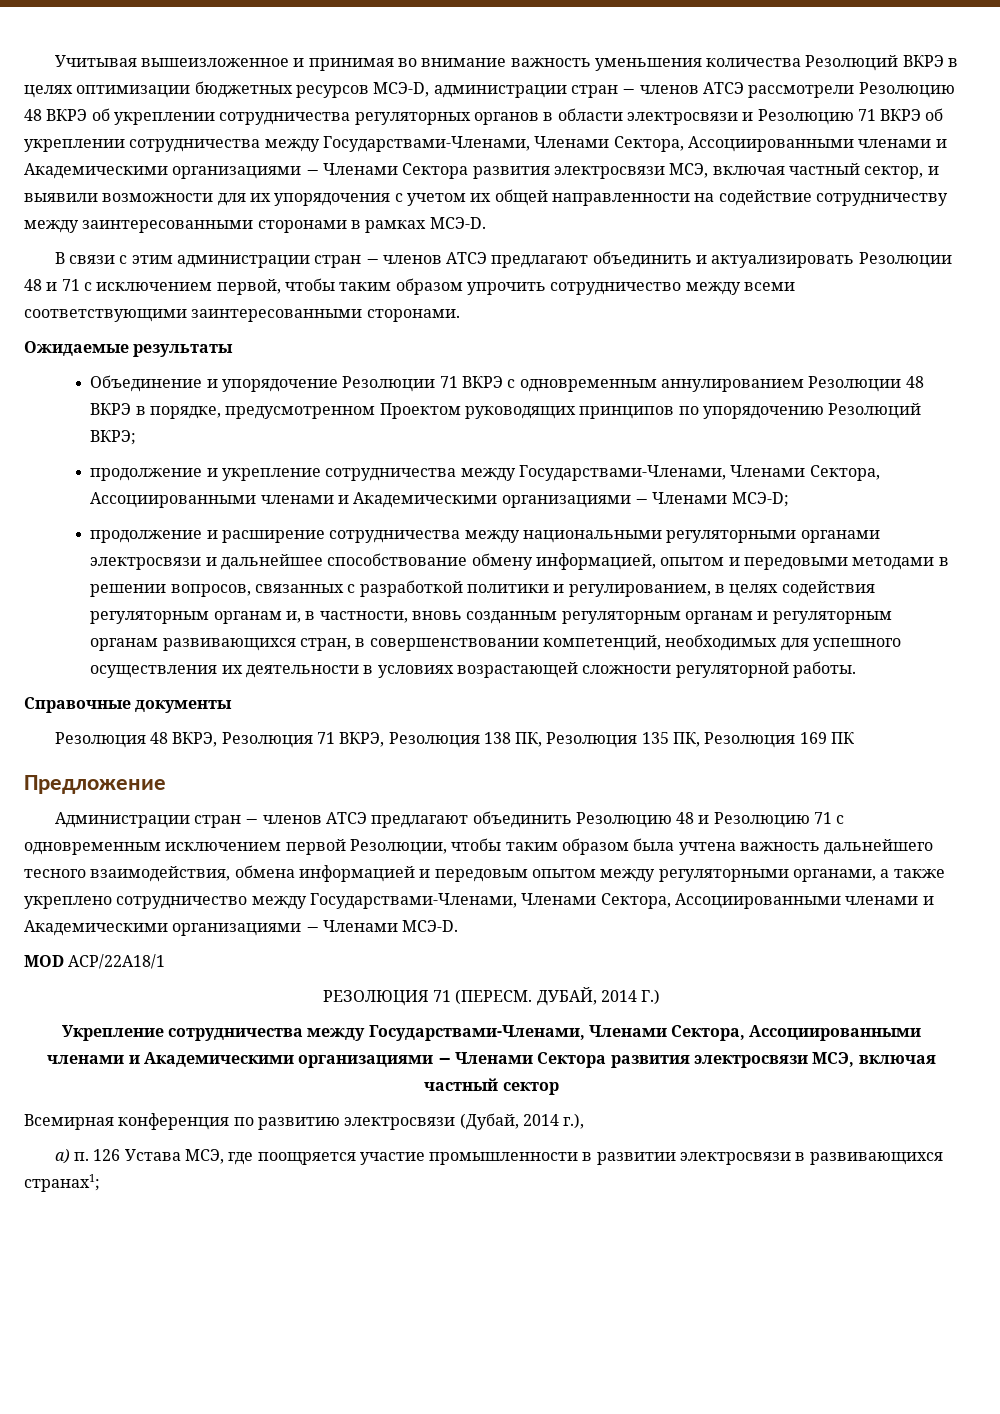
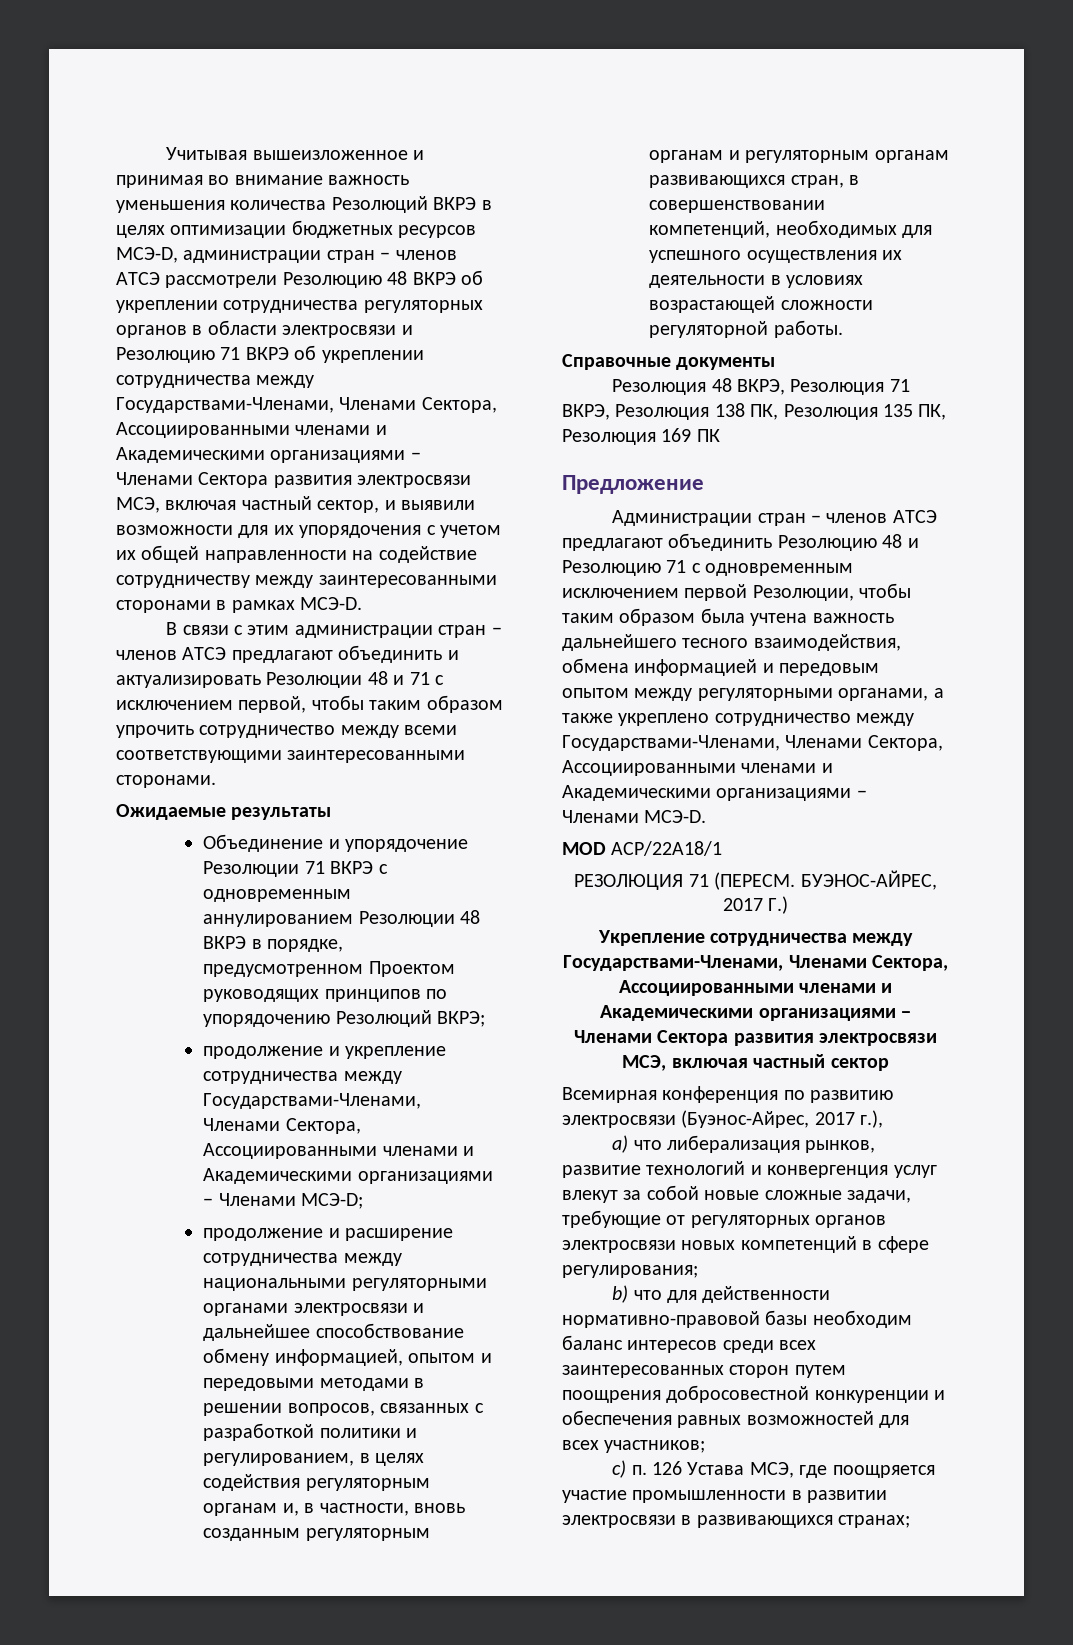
- ДУБАЙ, 2014 Г.)
+ БУЭНОС-АЙРЕС, 2017 Г.)
- Всемирная конференция по развитию электросвязи (Дубай, 2014 г.),
+ Всемирная конференция по развитию электросвязи (Буэнос-Айрес, 2017 г.),
- a) п. 126 Устава МСЭ, где поощряется участие промышленности в развитии электросвязи в развивающихся странах1;
+ a) что либерализация рынков, развитие технологий и конвергенция услуг влекут за собой новые сложные задачи, требующие от регуляторных органов электросвязи новых компетенций в сфере регулирования;
+ b) что для действенности нормативно-правовой базы необходим баланс интересов среди всех заинтересованных сторон путем поощрения добросовестной конкуренции и обеспечения равных возможностей для всех участников;
+ с) п. 126 Устава МСЭ, где поощряется участие промышленности в развитии электросвязи в развивающихся странах;

